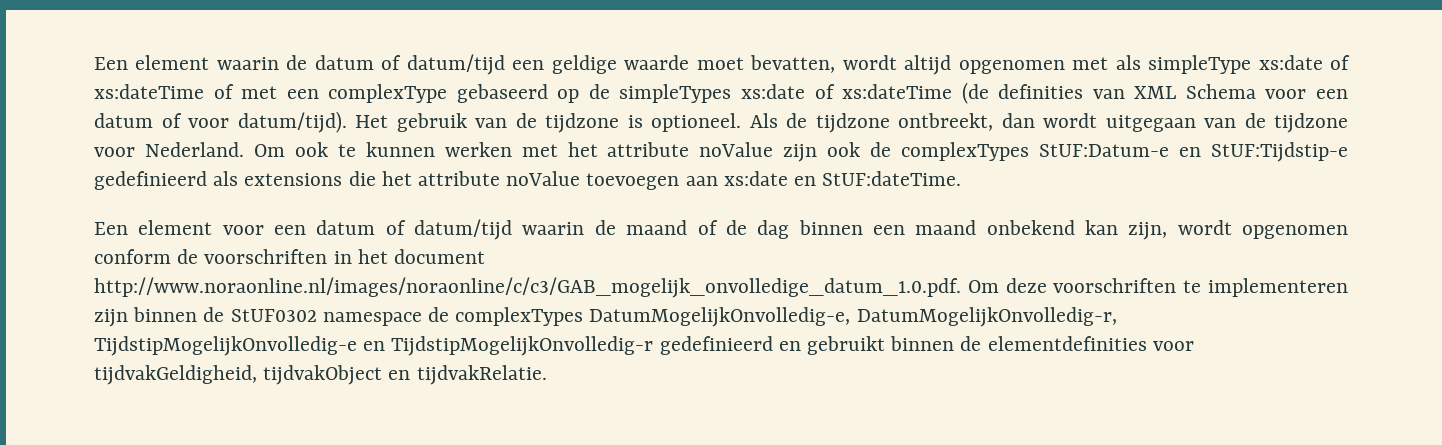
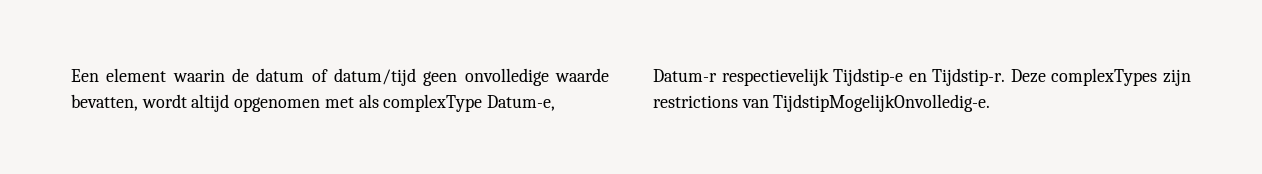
- Een element waarin de datum of datum/tijd een geldige waarde moet bevatten, wordt altijd opgenomen met als simpleType xs:date of xs:dateTime of met een complexType gebaseerd op de simpleTypes xs:date of xs:dateTime (de definities van XML Schema voor een datum of voor datum/tijd). Het gebruik van de tijdzone is optioneel. Als de tijdzone ontbreekt, dan wordt uitgegaan van de tijdzone voor Nederland. Om ook te kunnen werken met het attribute noValue zijn ook de complexTypes StUF:Datum-e en StUF:Tijdstip-e gedefinieerd als extensions die het attribute noValue toevoegen aan xs:date en StUF:dateTime.
- Een element voor een datum of datum/tijd waarin de maand of de dag binnen een maand onbekend kan zijn, wordt opgenomen conform de voorschriften in het document http://www.noraonline.nl/images/noraonline/c/c3/GAB_mogelijk_onvolledige_datum_1.0.pdf. Om deze voorschriften te implementeren zijn binnen de StUF0302 namespace de complexTypes DatumMogelijkOnvolledig-e, DatumMogelijkOnvolledig-r, TijdstipMogelijkOnvolledig-e en TijdstipMogelijkOnvolledig-r gedefinieerd en gebruikt binnen de elementdefinities voor tijdvakGeldigheid, tijdvakObject en tijdvakRelatie.
+ Een element waarin de datum of datum/tijd geen onvolledige waarde bevatten, wordt altijd opgenomen met als complexType Datum-e, Datum-r respectievelijk Tijdstip-e en Tijdstip-r. Deze complexTypes zijn restrictions van TijdstipMogelijkOnvolledig-e.

